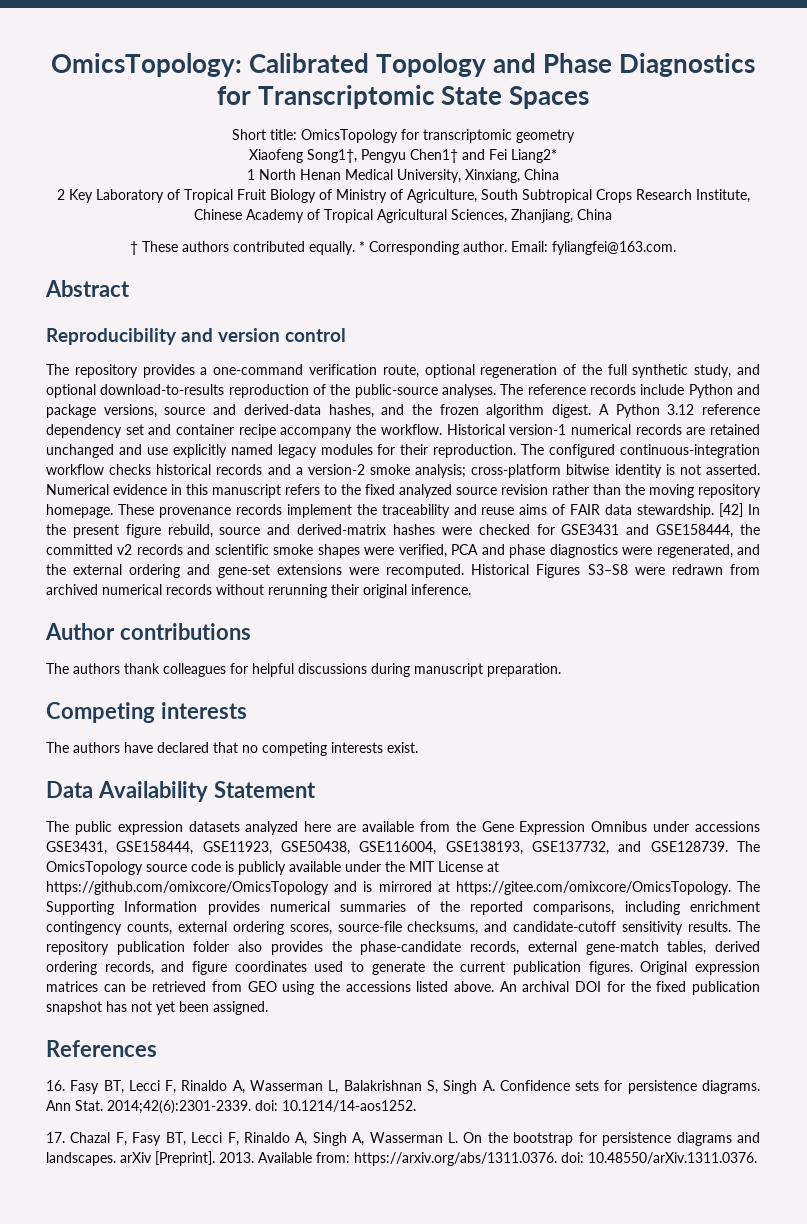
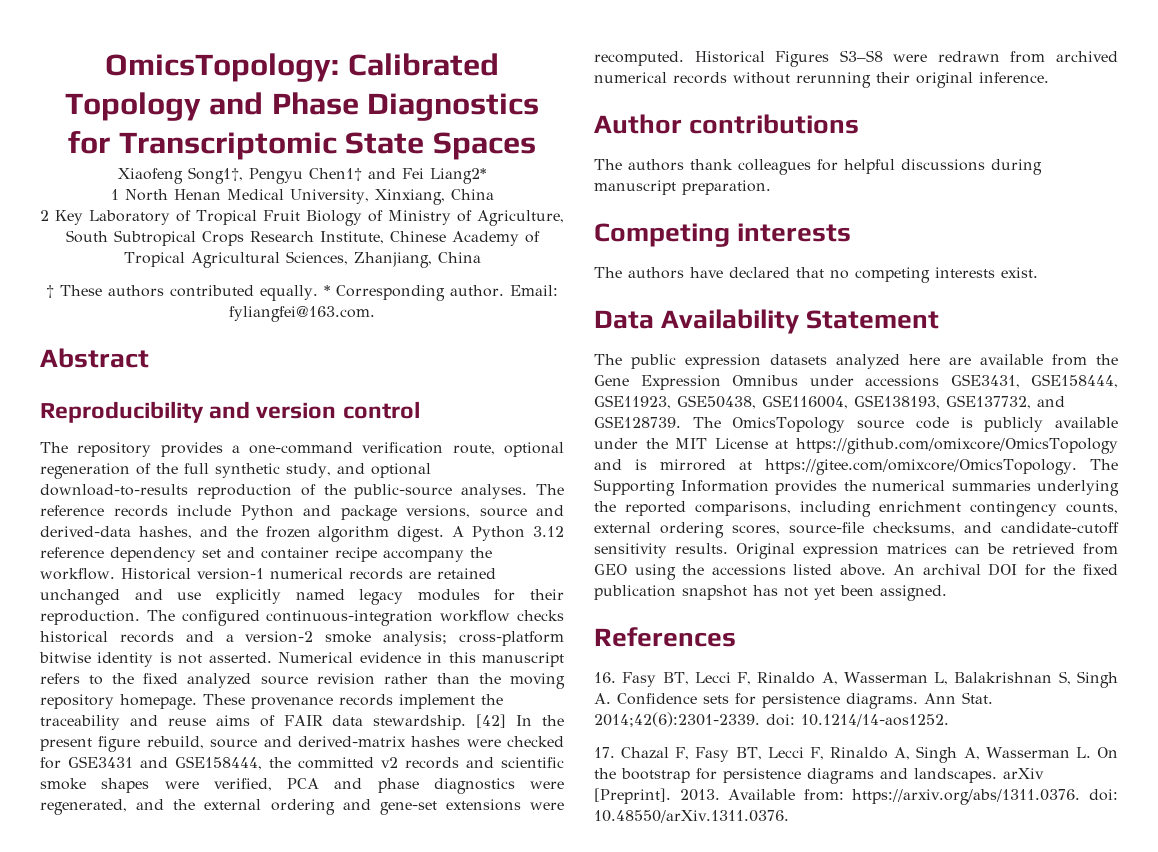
- Short title: OmicsTopology for transcriptomic geometry
- The OmicsTopology source code is publicly available under the MIT License at https://github.com/omixcore/OmicsTopology and is mirrored at https://gitee.com/omixcore/OmicsTopology. The Supporting Information provides numerical summaries of the reported comparisons, including enrichment contingency counts, external ordering scores, source-file checksums, and candidate-cutoff sensitivity results.
+ The OmicsTopology source code is publicly available under the MIT License at https://github.com/omixcore/OmicsTopology and is mirrored at https://gitee.com/omixcore/OmicsTopology. The Supporting Information provides the numerical summaries underlying the reported comparisons, including enrichment contingency counts, external ordering scores, source-file checksums, and candidate-cutoff sensitivity results.
- The repository publication folder also provides the phase-candidate records, external gene-match tables, derived ordering records, and figure coordinates used to generate the current publication figures.

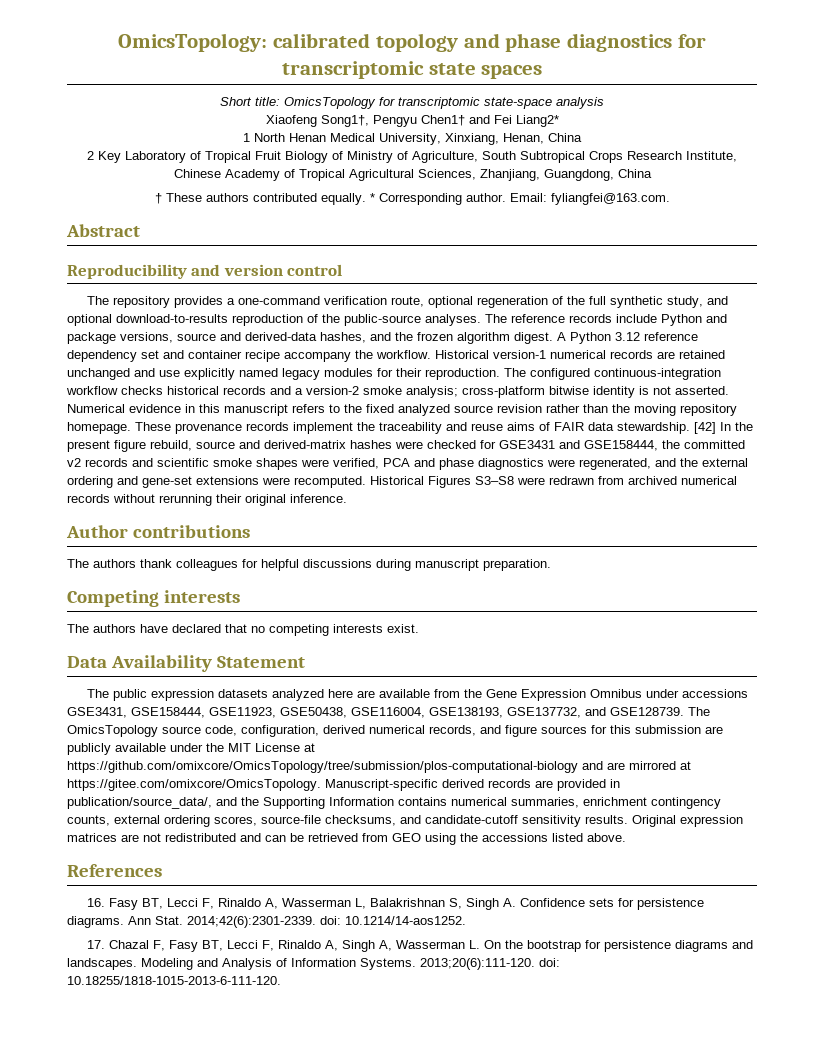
- OmicsTopology: Calibrated Topology and Phase Diagnostics for Transcriptomic State Spaces
+ OmicsTopology: calibrated topology and phase diagnostics for transcriptomic state spaces
+ Short title: OmicsTopology for transcriptomic state-space analysis
- 1 North Henan Medical University, Xinxiang, China
+ 1 North Henan Medical University, Xinxiang, Henan, China
- 2 Key Laboratory of Tropical Fruit Biology of Ministry of Agriculture, South Subtropical Crops Research Institute, Chinese Academy of Tropical Agricultural Sciences, Zhanjiang, China
+ 2 Key Laboratory of Tropical Fruit Biology of Ministry of Agriculture, South Subtropical Crops Research Institute, Chinese Academy of Tropical Agricultural Sciences, Zhanjiang, Guangdong, China
- The OmicsTopology source code is publicly available under the MIT License at https://github.com/omixcore/OmicsTopology and is mirrored at https://gitee.com/omixcore/OmicsTopology. The Supporting Information provides the numerical summaries underlying the reported comparisons, including enrichment contingency counts, external ordering scores, source-file checksums, and candidate-cutoff sensitivity results.
+ The OmicsTopology source code, configuration, derived numerical records, and figure sources for this submission are publicly available under the MIT License at https://github.com/omixcore/OmicsTopology/tree/submission/plos-computational-biology and are mirrored at https://gitee.com/omixcore/OmicsTopology. Manuscript-specific derived records are provided in publication/source_data/, and the Supporting Information contains numerical summaries, enrichment contingency counts, external ordering scores, source-file checksums, and candidate-cutoff sensitivity results.
- Original expression matrices can be retrieved from GEO using the accessions listed above. An archival DOI for the fixed publication snapshot has not yet been assigned.
+ Original expression matrices are not redistributed and can be retrieved from GEO using the accessions listed above.
- 17. Chazal F, Fasy BT, Lecci F, Rinaldo A, Singh A, Wasserman L. On the bootstrap for persistence diagrams and landscapes. arXiv [Preprint]. 2013. Available from: https://arxiv.org/abs/1311.0376. doi: 10.48550/arXiv.1311.0376.
+ 17. Chazal F, Fasy BT, Lecci F, Rinaldo A, Singh A, Wasserman L. On the bootstrap for persistence diagrams and landscapes. Modeling and Analysis of Information Systems. 2013;20(6):111-120. doi: 10.18255/1818-1015-2013-6-111-120.

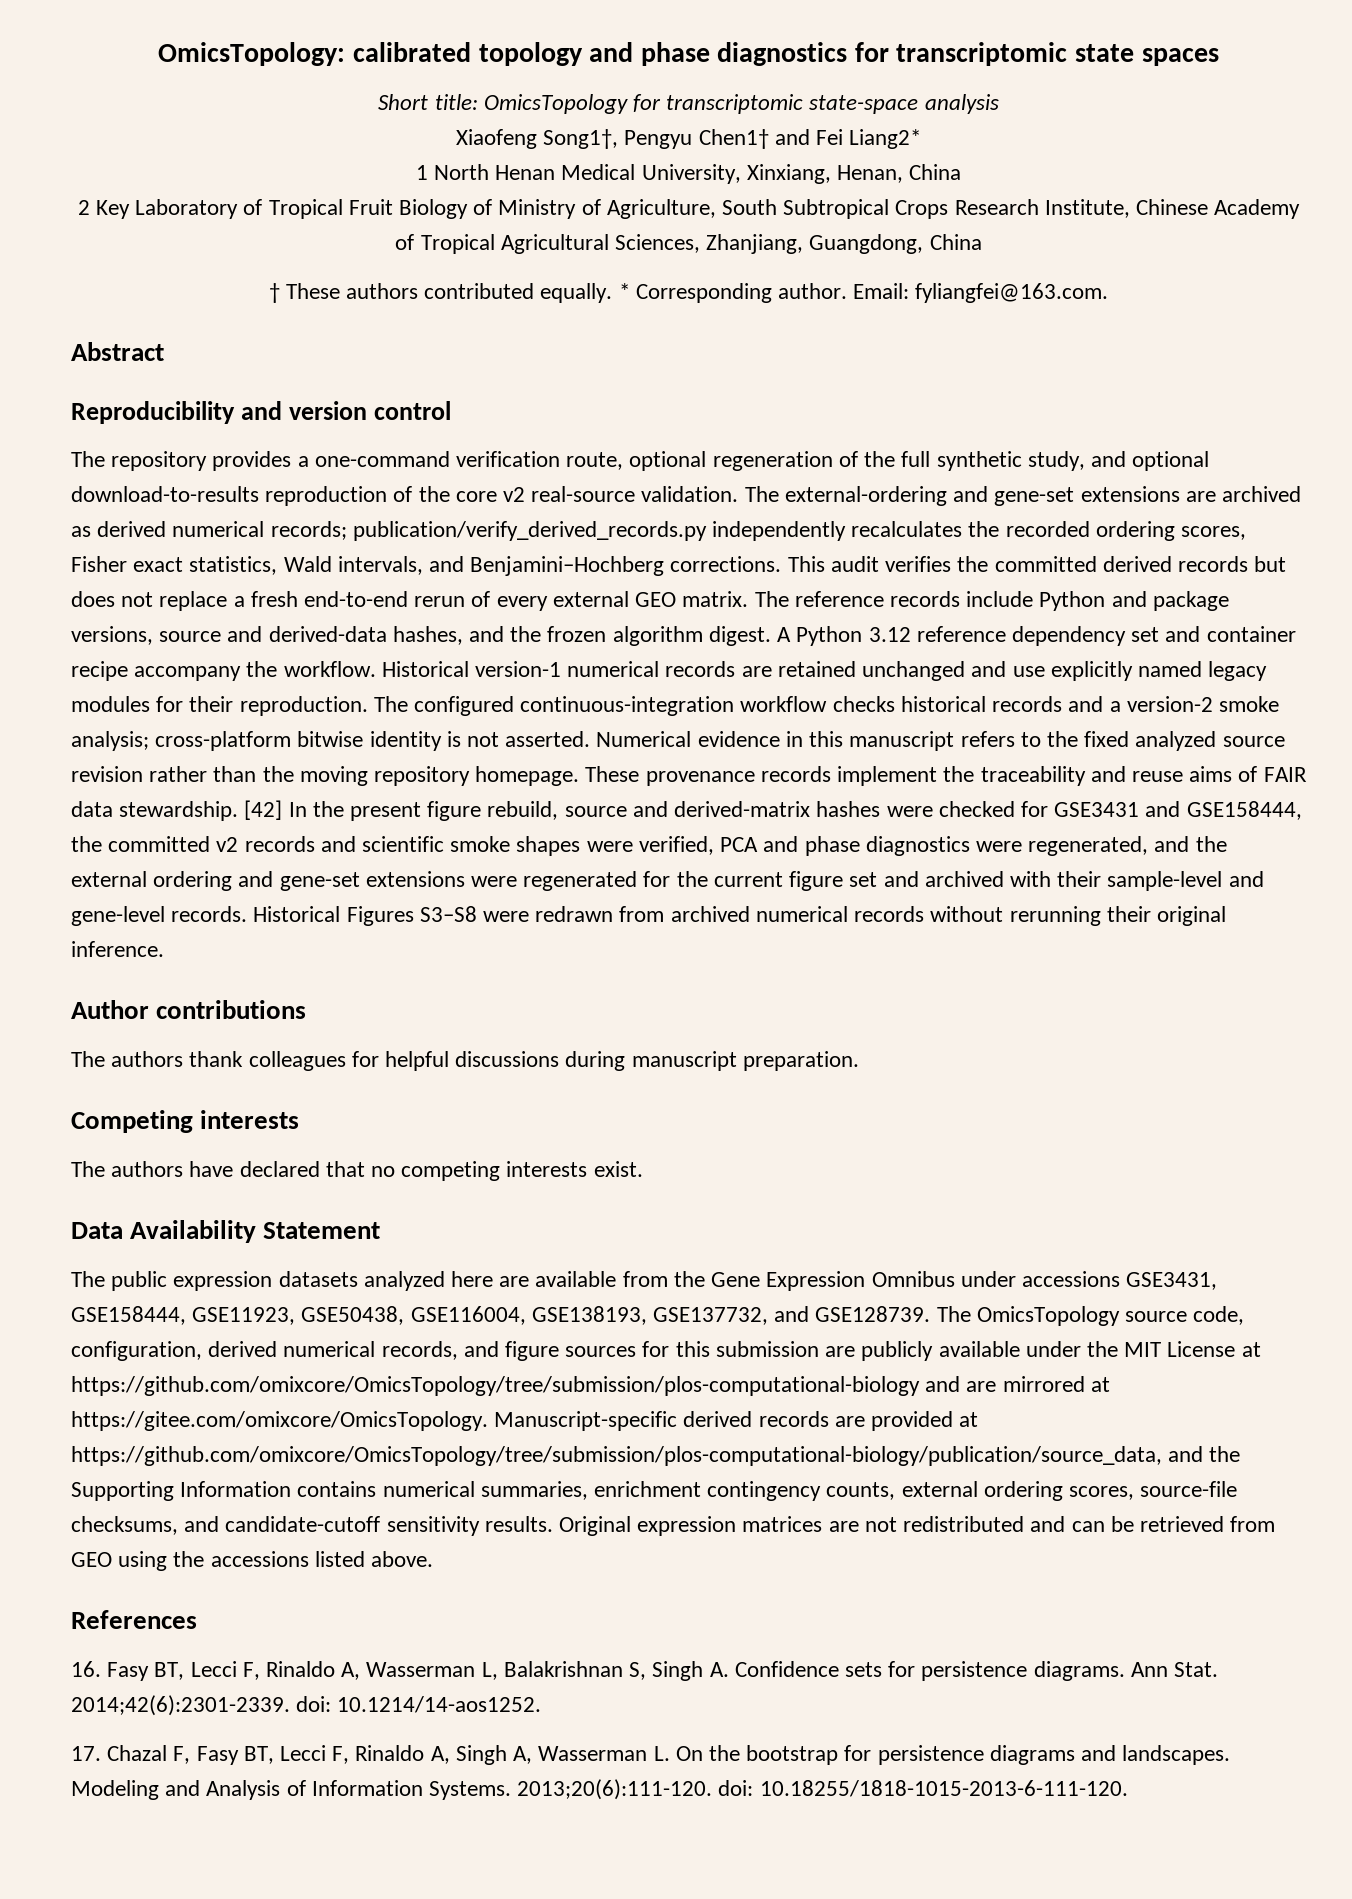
- The repository provides a one-command verification route, optional regeneration of the full synthetic study, and optional download-to-results reproduction of the public-source analyses.
+ The repository provides a one-command verification route, optional regeneration of the full synthetic study, and optional download-to-results reproduction of the core v2 real-source validation. The external-ordering and gene-set extensions are archived as derived numerical records; publication/verify_derived_records.py independently recalculates the recorded ordering scores, Fisher exact statistics, Wald intervals, and Benjamini–Hochberg corrections. This audit verifies the committed derived records but does not replace a fresh end-to-end rerun of every external GEO matrix.
- [42] In the present figure rebuild, source and derived-matrix hashes were checked for GSE3431 and GSE158444, the committed v2 records and scientific smoke shapes were verified, PCA and phase diagnostics were regenerated, and the external ordering and gene-set extensions were recomputed.
+ [42] In the present figure rebuild, source and derived-matrix hashes were checked for GSE3431 and GSE158444, the committed v2 records and scientific smoke shapes were verified, PCA and phase diagnostics were regenerated, and the external ordering and gene-set extensions were regenerated for the current figure set and archived with their sample-level and gene-level records.
- The OmicsTopology source code, configuration, derived numerical records, and figure sources for this submission are publicly available under the MIT License at https://github.com/omixcore/OmicsTopology/tree/submission/plos-computational-biology and are mirrored at https://gitee.com/omixcore/OmicsTopology. Manuscript-specific derived records are provided in publication/source_data/, and the Supporting Information contains numerical summaries, enrichment contingency counts, external ordering scores, source-file checksums, and candidate-cutoff sensitivity results.
+ The OmicsTopology source code, configuration, derived numerical records, and figure sources for this submission are publicly available under the MIT License at https://github.com/omixcore/OmicsTopology/tree/submission/plos-computational-biology and are mirrored at https://gitee.com/omixcore/OmicsTopology. Manuscript-specific derived records are provided at https://github.com/omixcore/OmicsTopology/tree/submission/plos-computational-biology/publication/source_data, and the Supporting Information contains numerical summaries, enrichment contingency counts, external ordering scores, source-file checksums, and candidate-cutoff sensitivity results.

